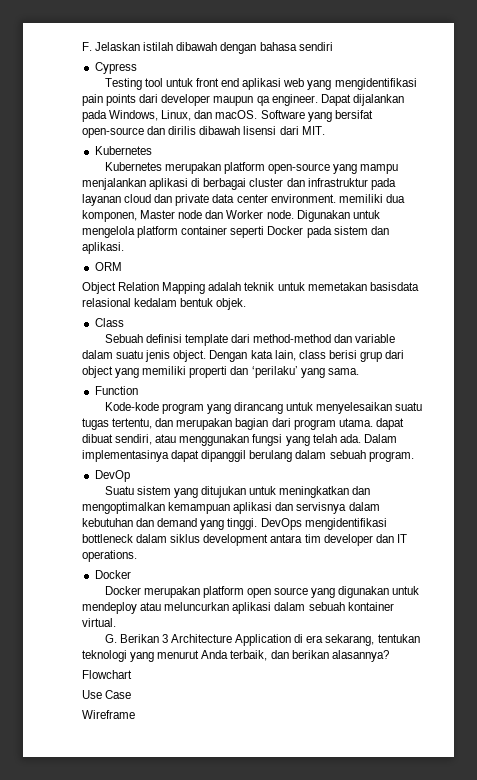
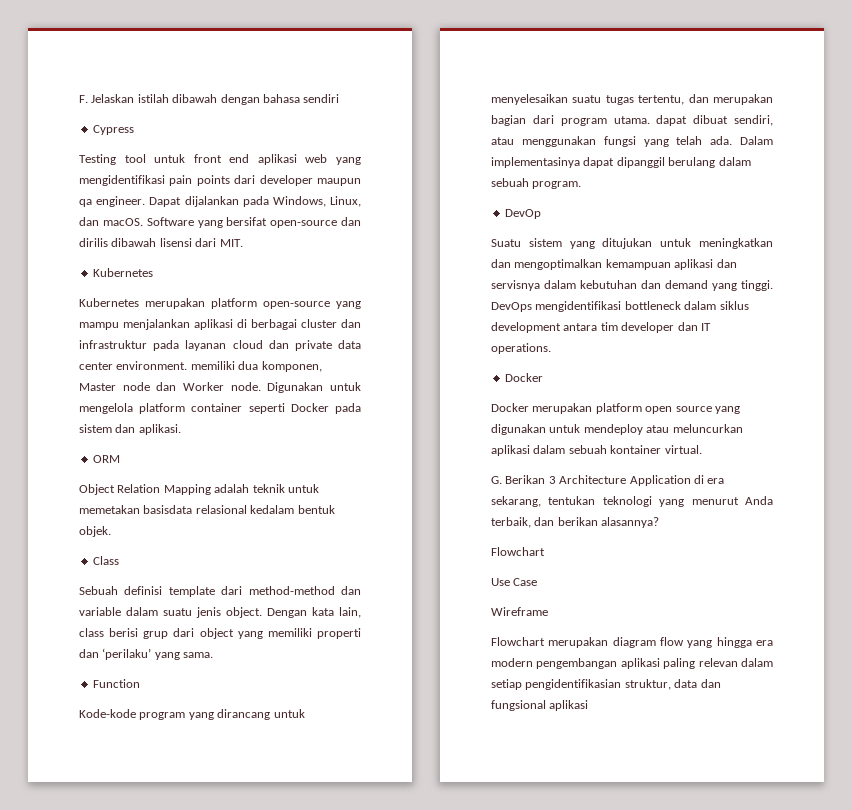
+ Flowchart merupakan diagram flow yang hingga era modern pengembangan aplikasi paling relevan dalam setiap pengidentifikasian struktur, data dan fungsional aplikasi

